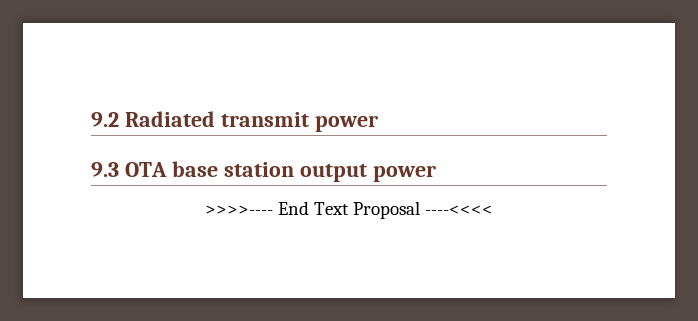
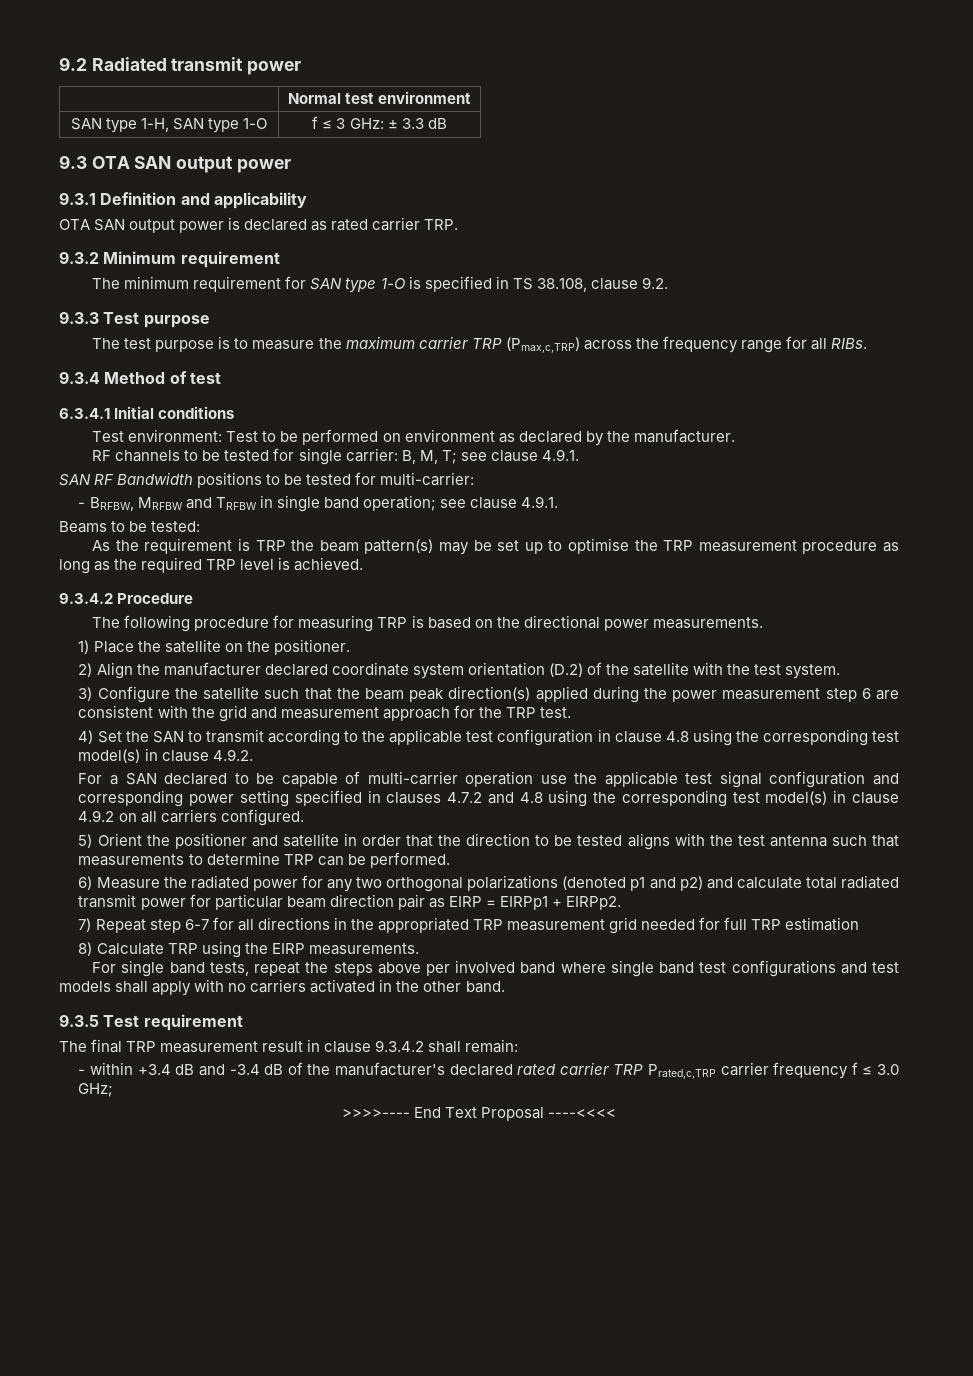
+ | Normal test environment
+ SAN type 1-H, SAN type 1-O | f ≤ 3 GHz: ± 3.3 dB
- 9.3 OTA base station output power
+ 9.3 OTA SAN output power
+ 9.3.1 Definition and applicability
+ OTA SAN output power is declared as rated carrier TRP.
+ 9.3.2 Minimum requirement
+ The minimum requirement for SAN type 1-O is specified in TS 38.108, clause 9.2.
+ 9.3.3 Test purpose
+ The test purpose is to measure the maximum carrier TRP (Pmax,c,TRP) across the frequency range for all RIBs.
+ 9.3.4 Method of test
+ 6.3.4.1 Initial conditions
+ Test environment: Test to be performed on environment as declared by the manufacturer.
+ RF channels to be tested for single carrier: B, M, T; see clause 4.9.1.
+ SAN RF Bandwidth positions to be tested for multi-carrier:
+ - BRFBW, MRFBW and TRFBW in single band operation; see clause 4.9.1.
+ Beams to be tested:
+ As the requirement is TRP the beam pattern(s) may be set up to optimise the TRP measurement procedure as long as the required TRP level is achieved.
+ 9.3.4.2 Procedure
+ The following procedure for measuring TRP is based on the directional power measurements.
+ 1) Place the satellite on the positioner.
+ 2) Align the manufacturer declared coordinate system orientation (D.2) of the satellite with the test system.
+ 3) Configure the satellite such that the beam peak direction(s) applied during the power measurement step 6 are consistent with the grid and measurement approach for the TRP test.
+ 4) Set the SAN to transmit according to the applicable test configuration in clause 4.8 using the corresponding test model(s) in clause 4.9.2.
+ For a SAN declared to be capable of multi-carrier operation use the applicable test signal configuration and corresponding power setting specified in clauses 4.7.2 and 4.8 using the corresponding test model(s) in clause 4.9.2 on all carriers configured.
+ 5) Orient the positioner and satellite in order that the direction to be tested aligns with the test antenna such that measurements to determine TRP can be performed.
+ 6) Measure the radiated power for any two orthogonal polarizations (denoted p1 and p2) and calculate total radiated transmit power for particular beam direction pair as EIRP = EIRPp1 + EIRPp2.
+ 7) Repeat step 6-7 for all directions in the appropriated TRP measurement grid needed for full TRP estimation
+ 8) Calculate TRP using the EIRP measurements.
+ For single band tests, repeat the steps above per involved band where single band test configurations and test models shall apply with no carriers activated in the other band.
+ 9.3.5 Test requirement
+ The final TRP measurement result in clause 9.3.4.2 shall remain:
+ - within +3.4 dB and -3.4 dB of the manufacturer's declared rated carrier TRP Prated,c,TRP carrier frequency f ≤ 3.0 GHz;

